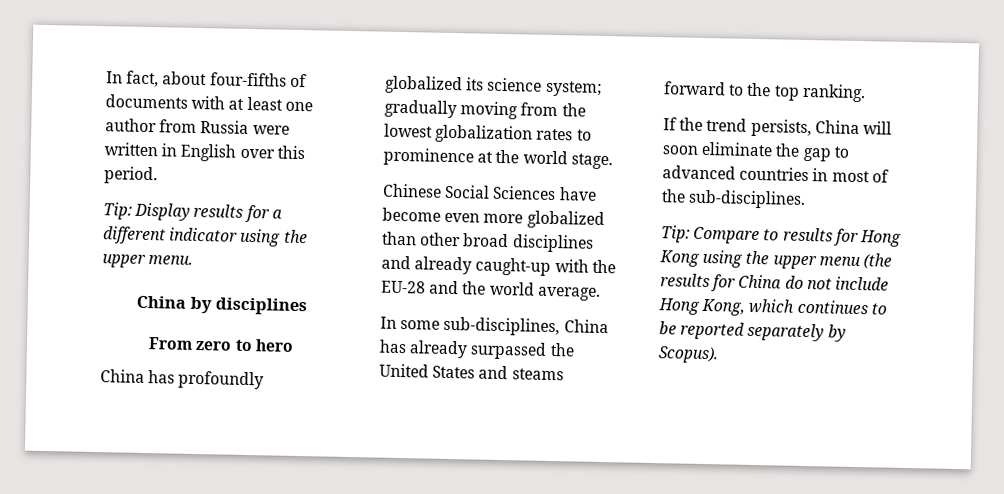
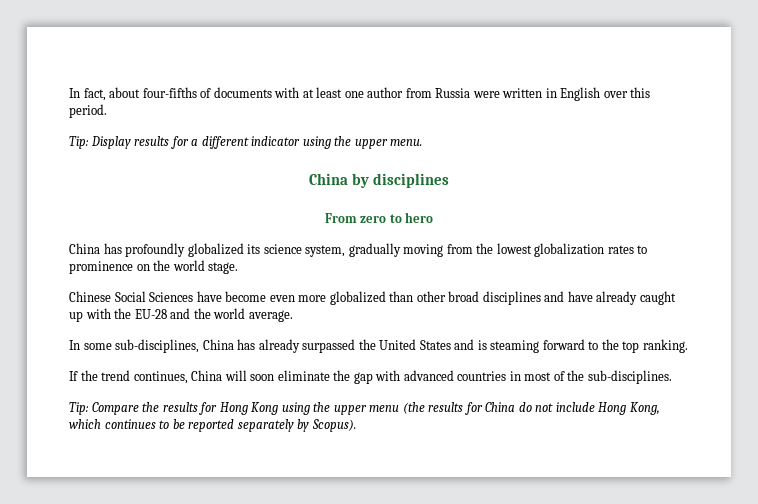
- China has profoundly globalized its science system; gradually moving from the lowest globalization rates to prominence at the world stage.
+ China has profoundly globalized its science system, gradually moving from the lowest globalization rates to prominence on the world stage.
- Chinese Social Sciences have become even more globalized than other broad disciplines and already caught-up with the EU-28 and the world average.
+ Chinese Social Sciences have become even more globalized than other broad disciplines and have already caught up with the EU-28 and the world average.
- In some sub-disciplines, China has already surpassed the United States and steams forward to the top ranking.
+ In some sub-disciplines, China has already surpassed the United States and is steaming forward to the top ranking.
- If the trend persists, China will soon eliminate the gap to advanced countries in most of the sub-disciplines.
+ If the trend continues, China will soon eliminate the gap with advanced countries in most of the sub-disciplines.
- Tip: Compare to results for Hong Kong using the upper menu (the results for China do not include Hong Kong, which continues to be reported separately by Scopus).
+ Tip: Compare the results for Hong Kong using the upper menu (the results for China do not include Hong Kong, which continues to be reported separately by Scopus).

